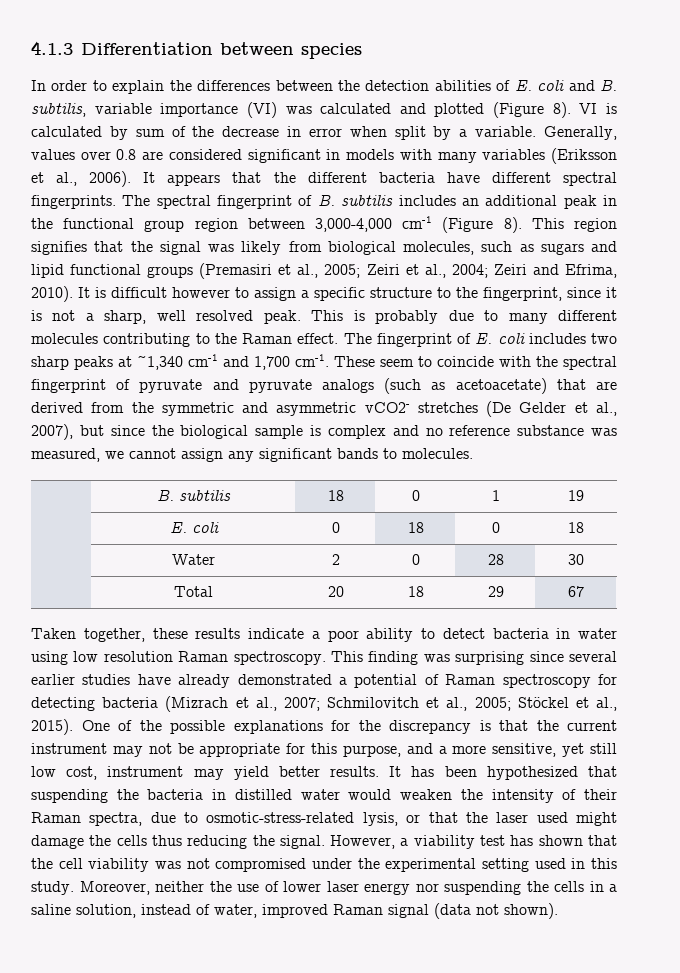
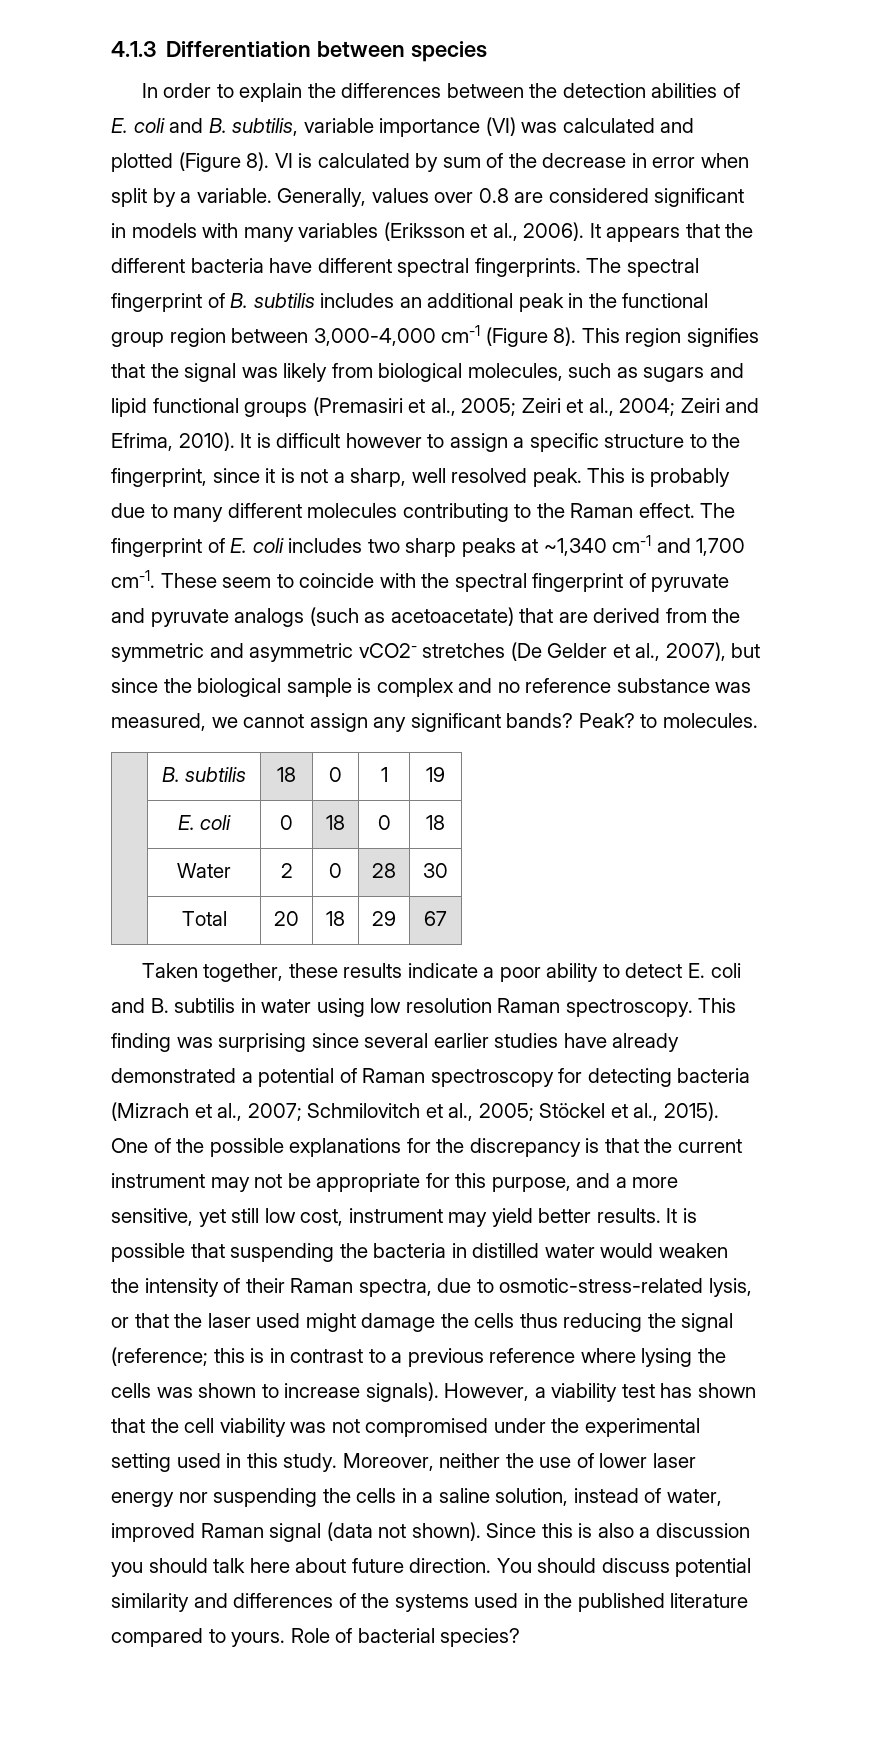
- These seem to coincide with the spectral fingerprint of pyruvate and pyruvate analogs (such as acetoacetate) that are derived from the symmetric and asymmetric vCO2- stretches (De Gelder et al., 2007), but since the biological sample is complex and no reference substance was measured, we cannot assign any significant bands to molecules.
+ These seem to coincide with the spectral fingerprint of pyruvate and pyruvate analogs (such as acetoacetate) that are derived from the symmetric and asymmetric vCO2- stretches (De Gelder et al., 2007), but since the biological sample is complex and no reference substance was measured, we cannot assign any significant bands? Peak? to molecules.
- Taken together, these results indicate a poor ability to detect bacteria in water using low resolution Raman spectroscopy.
+ Taken together, these results indicate a poor ability to detect E. coli and B. subtilis in water using low resolution Raman spectroscopy.
- It has been hypothesized that suspending the bacteria in distilled water would weaken the intensity of their Raman spectra, due to osmotic-stress-related lysis, or that the laser used might damage the cells thus reducing the signal.
+ It is possible that suspending the bacteria in distilled water would weaken the intensity of their Raman spectra, due to osmotic-stress-related lysis, or that the laser used might damage the cells thus reducing the signal (reference; this is in contrast to a previous reference where lysing the cells was shown to increase signals).
+ Since this is also a discussion you should talk here about future direction. You should discuss potential similarity and differences of the systems used in the published literature compared to yours. Role of bacterial species?

